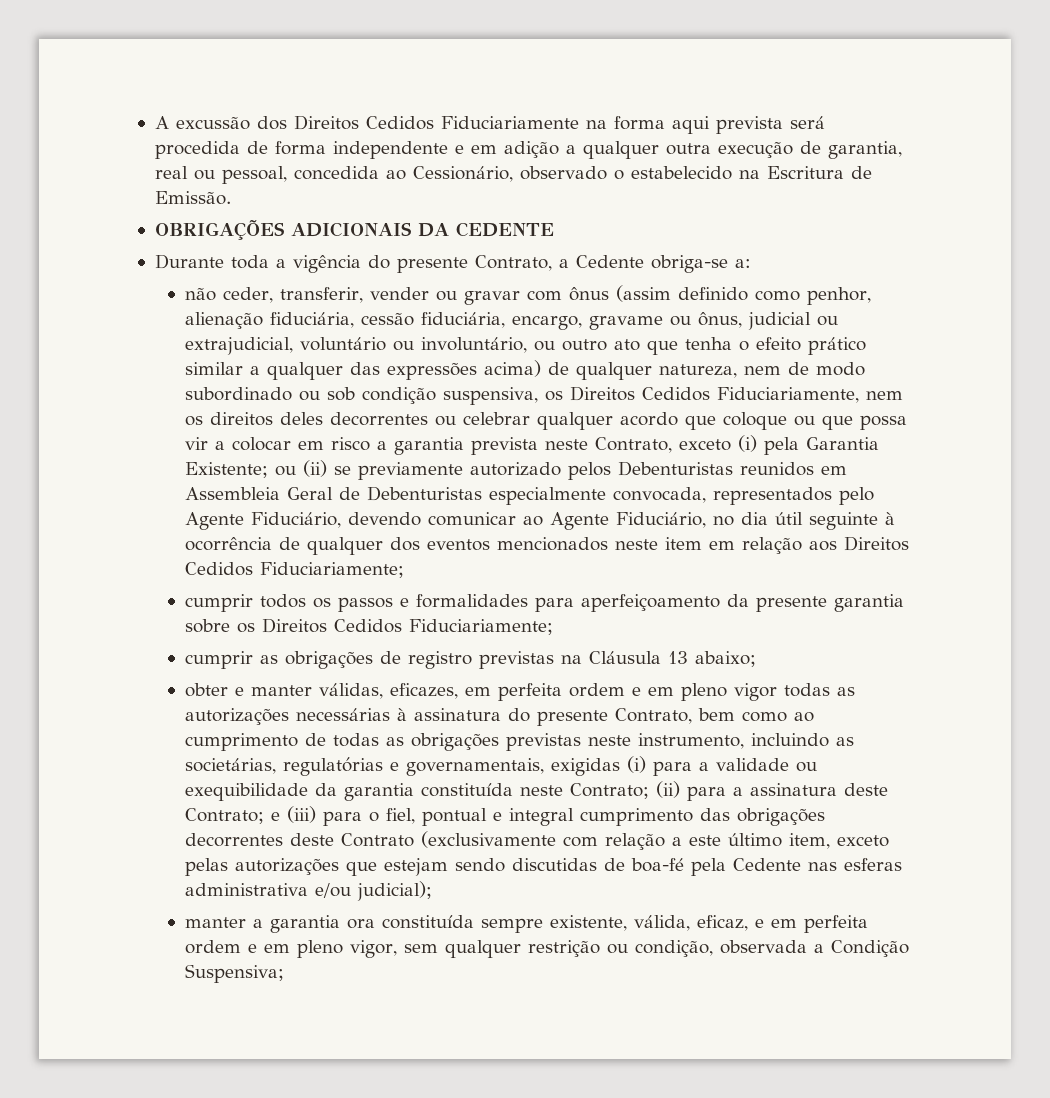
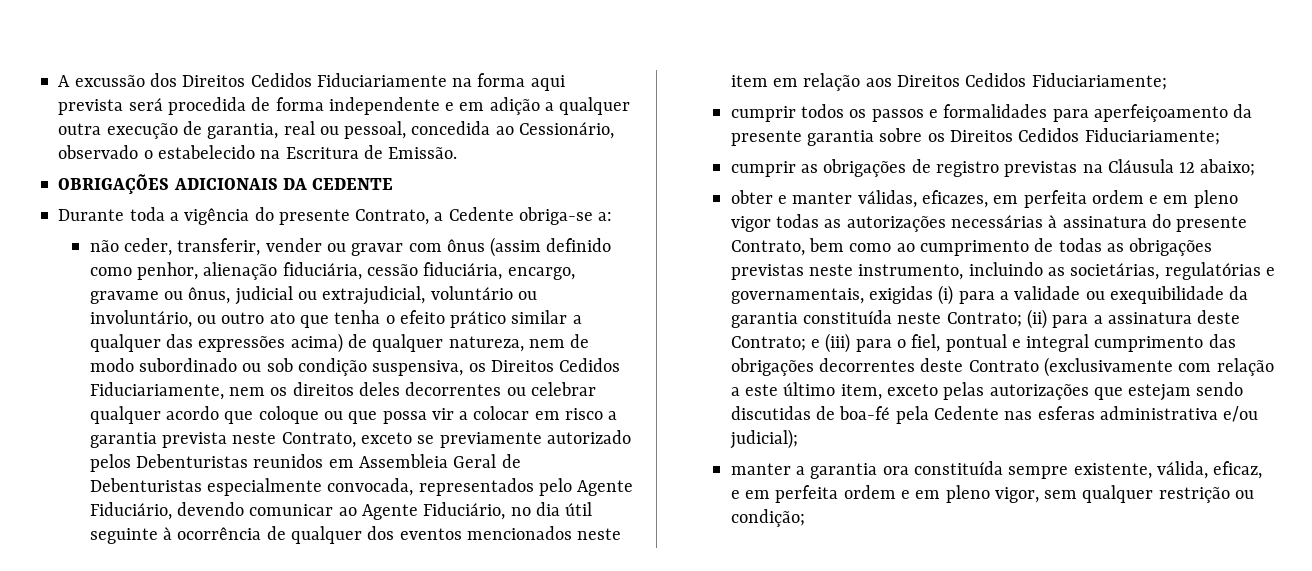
- não ceder, transferir, vender ou gravar com ônus (assim definido como penhor, alienação fiduciária, cessão fiduciária, encargo, gravame ou ônus, judicial ou extrajudicial, voluntário ou involuntário, ou outro ato que tenha o efeito prático similar a qualquer das expressões acima) de qualquer natureza, nem de modo subordinado ou sob condição suspensiva, os Direitos Cedidos Fiduciariamente, nem os direitos deles decorrentes ou celebrar qualquer acordo que coloque ou que possa vir a colocar em risco a garantia prevista neste Contrato, exceto (i) pela Garantia Existente; ou (ii) se previamente autorizado pelos Debenturistas reunidos em Assembleia Geral de Debenturistas especialmente convocada, representados pelo Agente Fiduciário, devendo comunicar ao Agente Fiduciário, no dia útil seguinte à ocorrência de qualquer dos eventos mencionados neste item em relação aos Direitos Cedidos Fiduciariamente;
+ não ceder, transferir, vender ou gravar com ônus (assim definido como penhor, alienação fiduciária, cessão fiduciária, encargo, gravame ou ônus, judicial ou extrajudicial, voluntário ou involuntário, ou outro ato que tenha o efeito prático similar a qualquer das expressões acima) de qualquer natureza, nem de modo subordinado ou sob condição suspensiva, os Direitos Cedidos Fiduciariamente, nem os direitos deles decorrentes ou celebrar qualquer acordo que coloque ou que possa vir a colocar em risco a garantia prevista neste Contrato, exceto se previamente autorizado pelos Debenturistas reunidos em Assembleia Geral de Debenturistas especialmente convocada, representados pelo Agente Fiduciário, devendo comunicar ao Agente Fiduciário, no dia útil seguinte à ocorrência de qualquer dos eventos mencionados neste item em relação aos Direitos Cedidos Fiduciariamente;
- cumprir as obrigações de registro previstas na Cláusula 13 abaixo;
+ cumprir as obrigações de registro previstas na Cláusula 12 abaixo;
- manter a garantia ora constituída sempre existente, válida, eficaz, e em perfeita ordem e em pleno vigor, sem qualquer restrição ou condição, observada a Condição Suspensiva;
+ manter a garantia ora constituída sempre existente, válida, eficaz, e em perfeita ordem e em pleno vigor, sem qualquer restrição ou condição;

